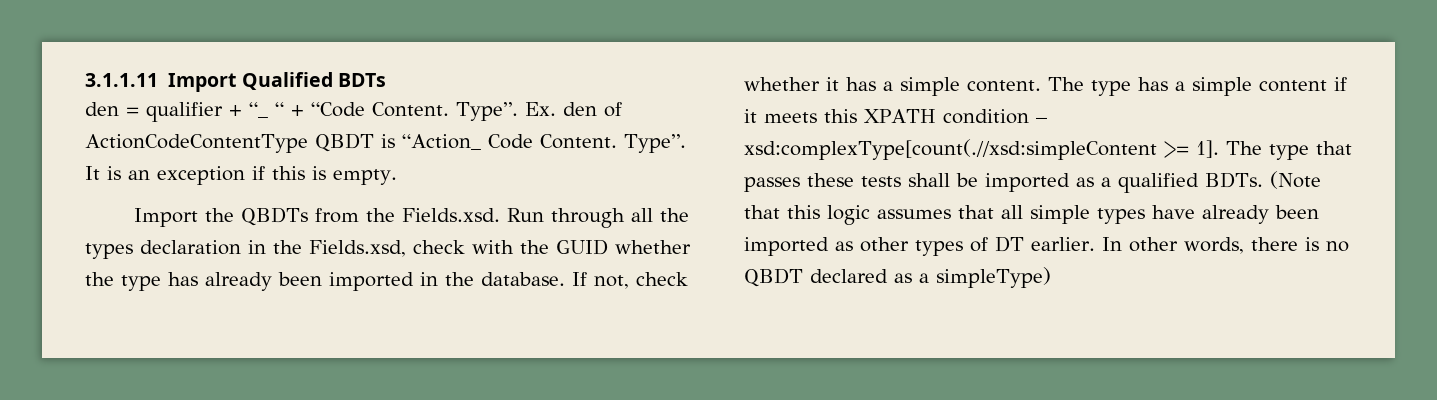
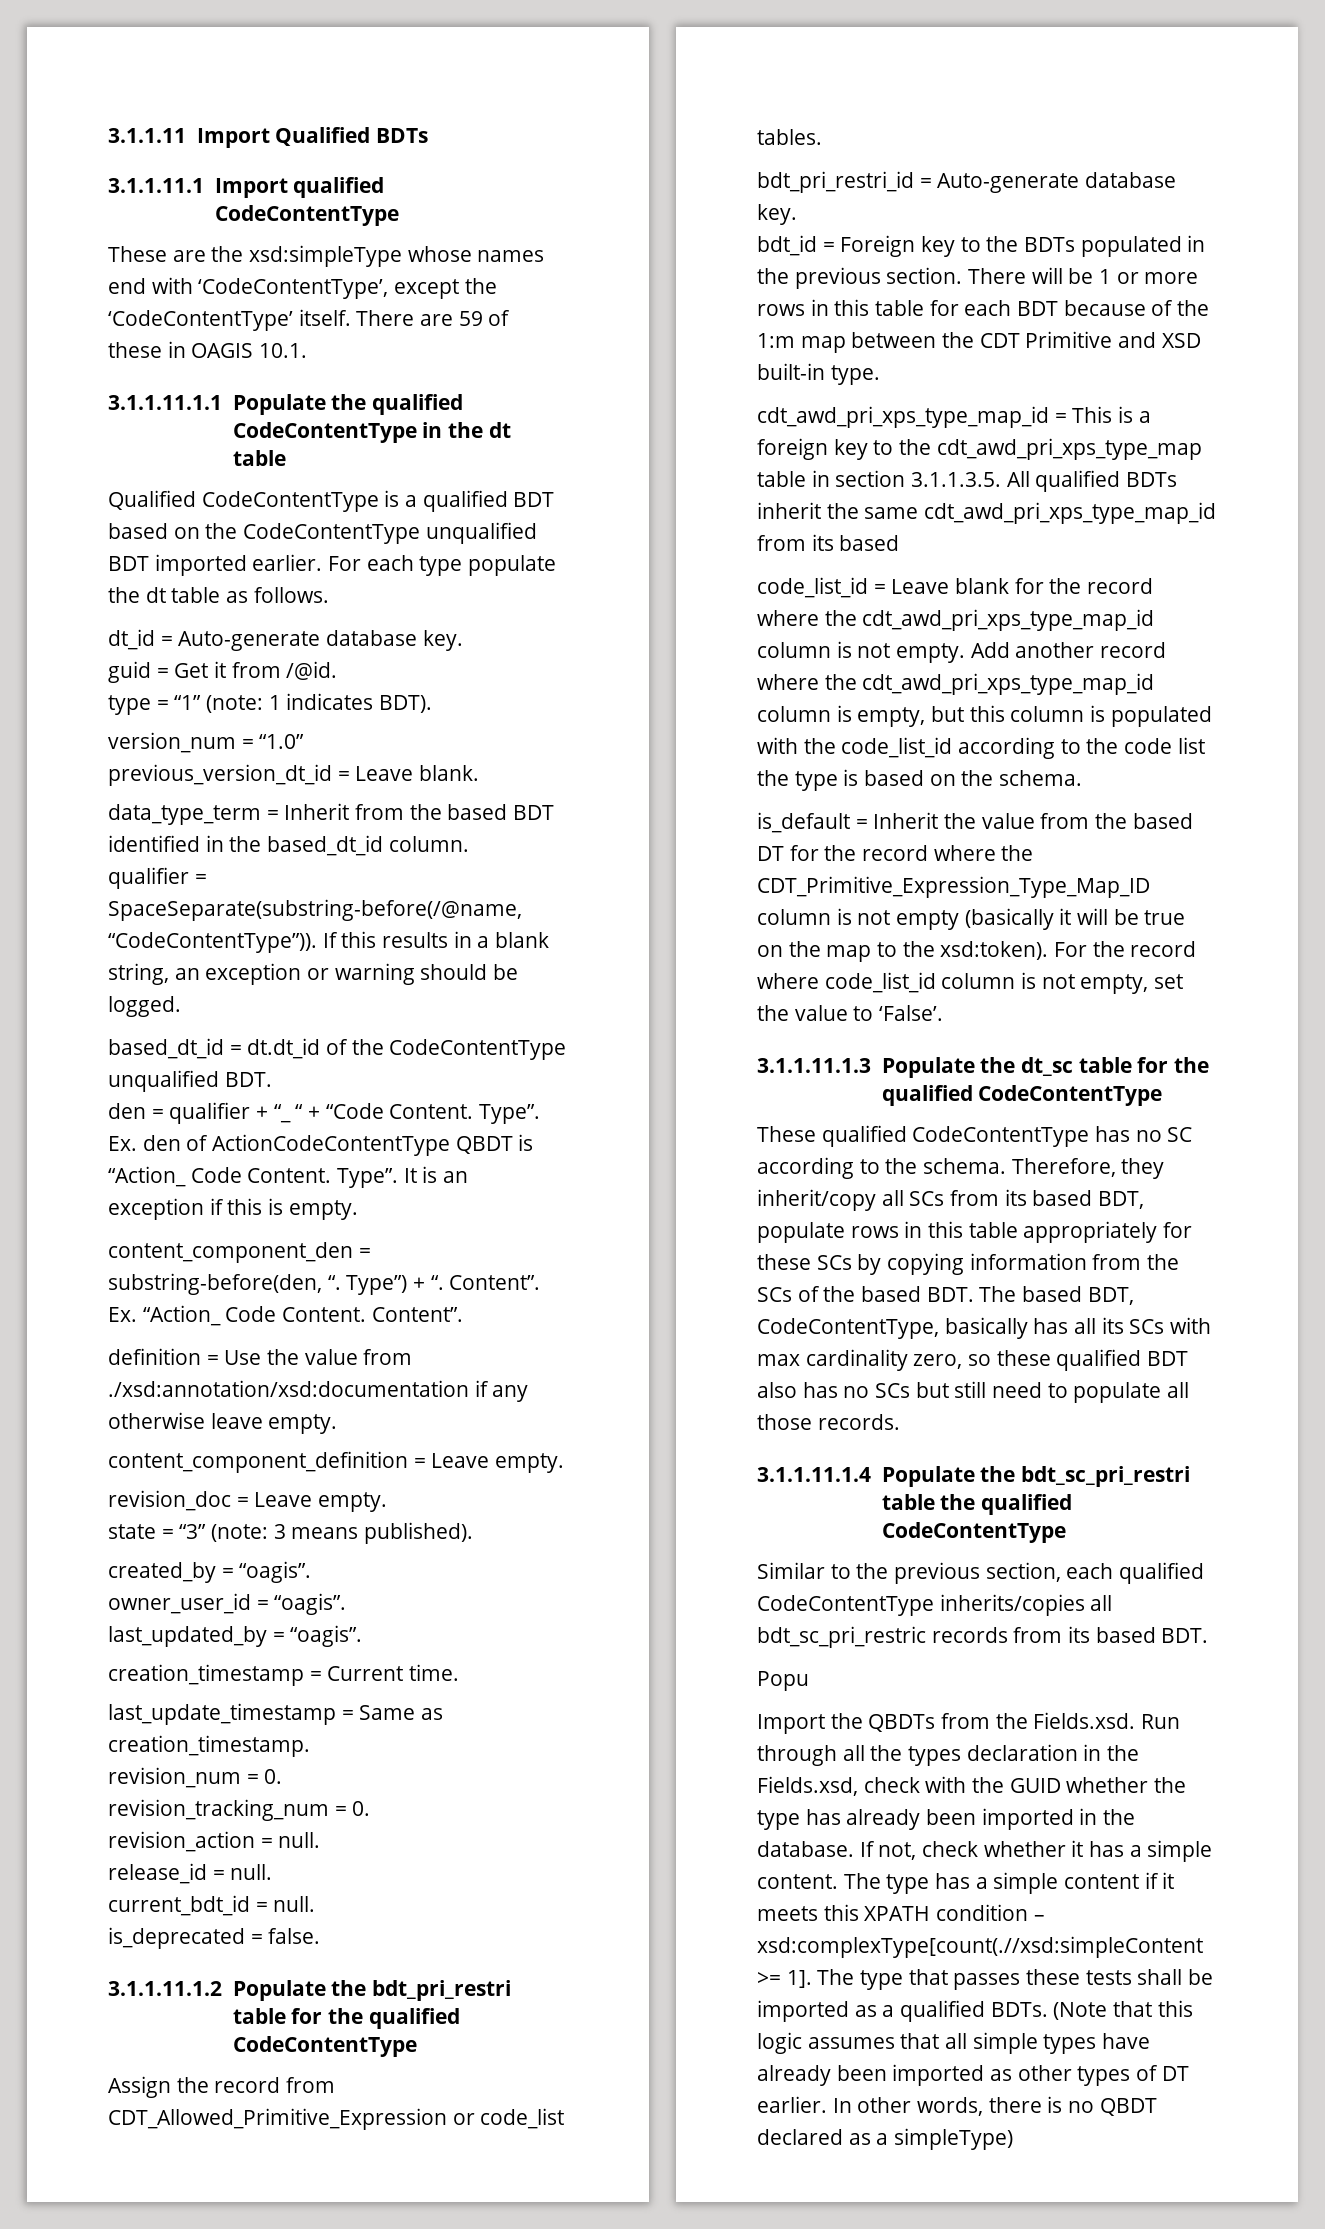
+ 3.1.1.11.1 Import qualified CodeContentType
+ These are the xsd:simpleType whose names end with ‘CodeContentType’, except the ‘CodeContentType’ itself. There are 59 of these in OAGIS 10.1.
+ 3.1.1.11.1.1 Populate the qualified CodeContentType in the dt table
+ Qualified CodeContentType is a qualified BDT based on the CodeContentType unqualified BDT imported earlier. For each type populate the dt table as follows.
+ dt_id = Auto-generate database key.
+ guid = Get it from /@id.
+ type = “1” (note: 1 indicates BDT).
+ version_num = “1.0”
+ previous_version_dt_id = Leave blank.
+ data_type_term = Inherit from the based BDT identified in the based_dt_id column.
+ qualifier = SpaceSeparate(substring-before(/@name, “CodeContentType”)). If this results in a blank string, an exception or warning should be logged.
+ based_dt_id = dt.dt_id of the CodeContentType unqualified BDT.
+ content_component_den = substring-before(den, “. Type”) + “. Content”. Ex. “Action_ Code Content. Content”.
+ definition = Use the value from ./xsd:annotation/xsd:documentation if any otherwise leave empty.
+ content_component_definition = Leave empty.
+ revision_doc = Leave empty.
+ state = “3” (note: 3 means published).
+ created_by = “oagis”.
+ owner_user_id = “oagis”.
+ last_updated_by = “oagis”.
+ creation_timestamp = Current time.
+ last_update_timestamp = Same as creation_timestamp.
+ revision_num = 0.
+ revision_tracking_num = 0.
+ revision_action = null.
+ release_id = null.
+ current_bdt_id = null.
+ is_deprecated = false.
+ 3.1.1.11.1.2 Populate the bdt_pri_restri table for the qualified CodeContentType
+ Assign the record from CDT_Allowed_Primitive_Expression or code_list tables.
+ bdt_pri_restri_id = Auto-generate database key.
+ bdt_id = Foreign key to the BDTs populated in the previous section. There will be 1 or more rows in this table for each BDT because of the 1:m map between the CDT Primitive and XSD built-in type.
+ cdt_awd_pri_xps_type_map_id = This is a foreign key to the cdt_awd_pri_xps_type_map table in section 3.1.1.3.5. All qualified BDTs inherit the same cdt_awd_pri_xps_type_map_id from its based
+ code_list_id = Leave blank for the record where the cdt_awd_pri_xps_type_map_id column is not empty. Add another record where the cdt_awd_pri_xps_type_map_id column is empty, but this column is populated with the code_list_id according to the code list the type is based on the schema.
+ is_default = Inherit the value from the based DT for the record where the CDT_Primitive_Expression_Type_Map_ID column is not empty (basically it will be true on the map to the xsd:token). For the record where code_list_id column is not empty, set the value to ‘False’.
+ 3.1.1.11.1.3 Populate the dt_sc table for the qualified CodeContentType
+ These qualified CodeContentType has no SC according to the schema. Therefore, they inherit/copy all SCs from its based BDT, populate rows in this table appropriately for these SCs by copying information from the SCs of the based BDT. The based BDT, CodeContentType, basically has all its SCs with max cardinality zero, so these qualified BDT also has no SCs but still need to populate all those records.
+ 3.1.1.11.1.4 Populate the bdt_sc_pri_restri table the qualified CodeContentType
+ Similar to the previous section, each qualified CodeContentType inherits/copies all bdt_sc_pri_restric records from its based BDT.
+ Popu

